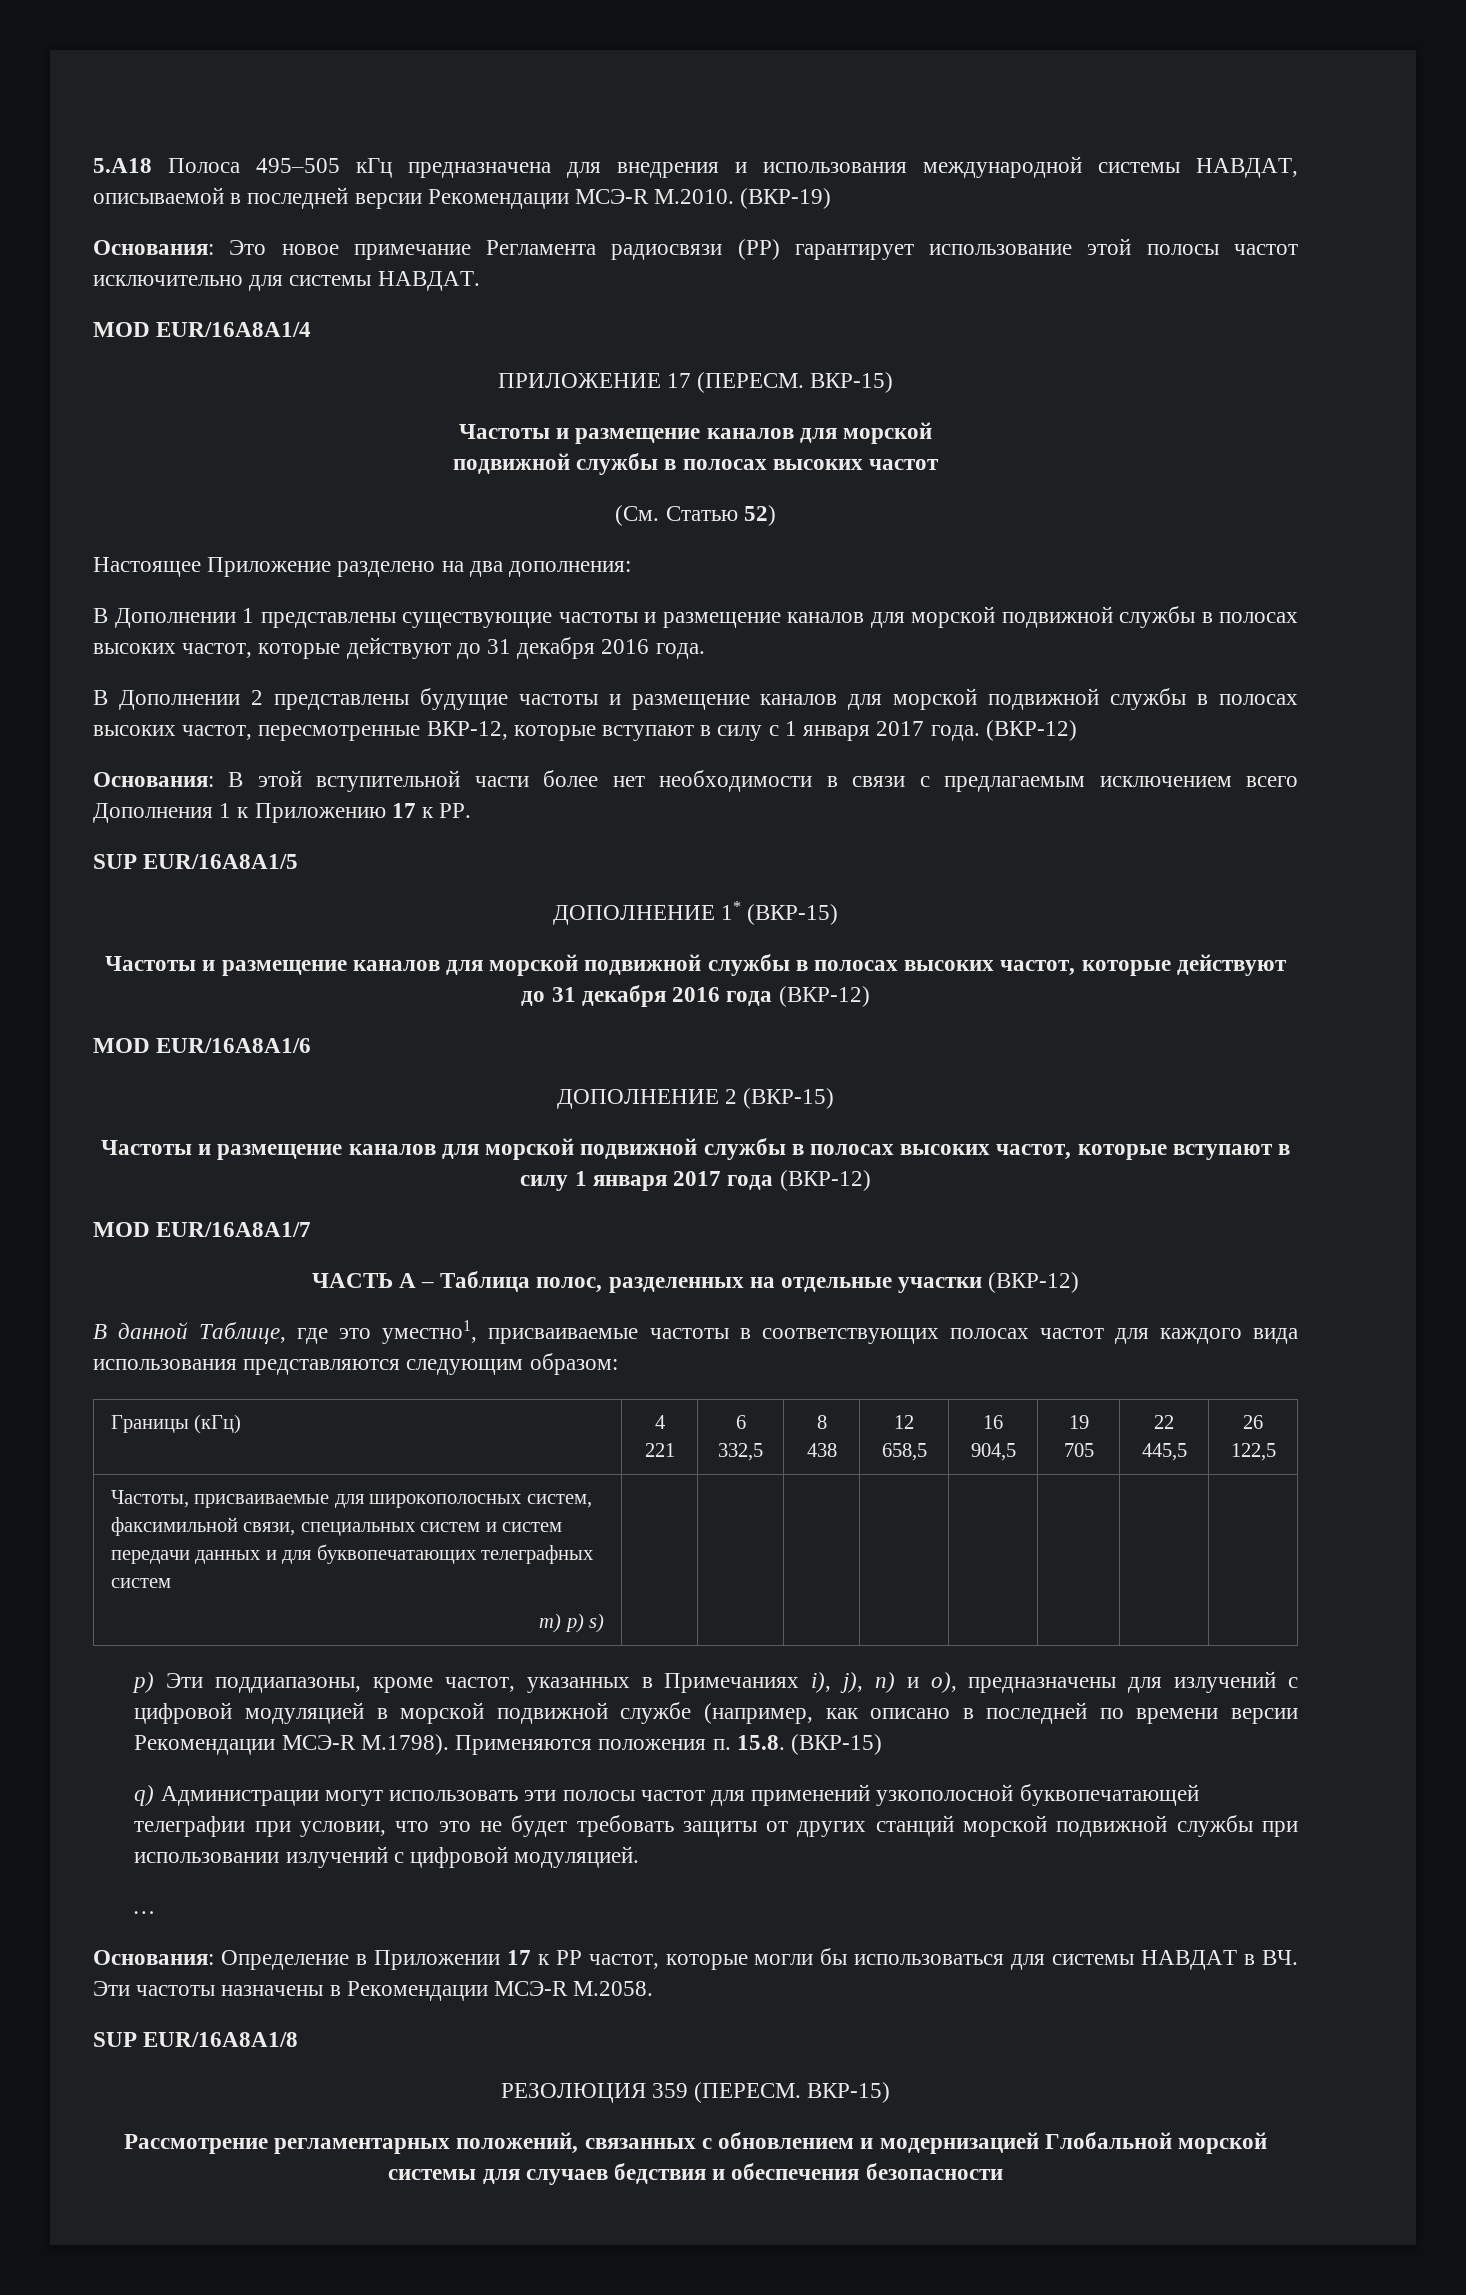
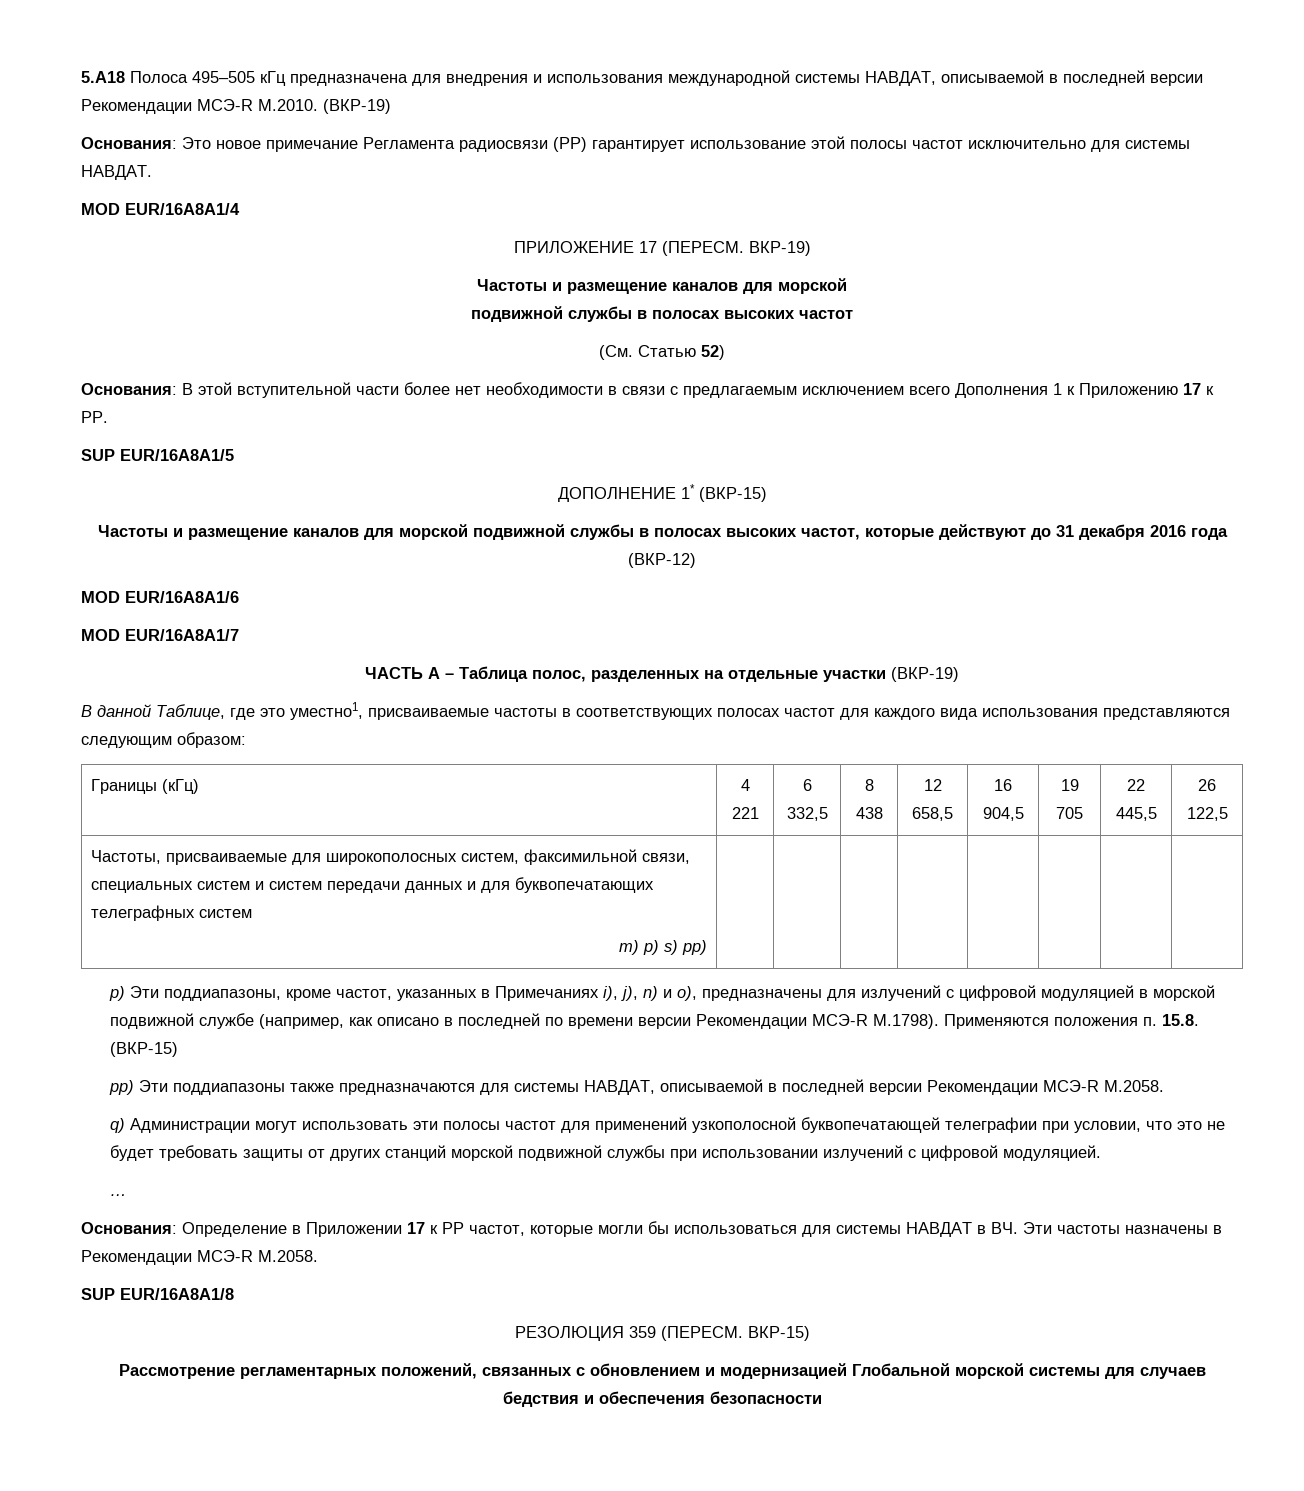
- ПРИЛОЖЕНИЕ 17 (ПЕРЕСМ. ВКР-15)
+ ПРИЛОЖЕНИЕ 17 (ПЕРЕСМ. ВКР-19)
- Настоящее Приложение разделено на два дополнения:
- В Дополнении 1 представлены существующие частоты и размещение каналов для морской подвижной службы в полосах высоких частот, которые действуют до 31 декабря 2016 года.
- В Дополнении 2 представлены будущие частоты и размещение каналов для морской подвижной службы в полосах высоких частот, пересмотренные ВКР-12, которые вступают в силу с 1 января 2017 года. (ВКР-12)
- ДОПОЛНЕНИЕ 2 (ВКР-15)
- Частоты и размещение каналов для морской подвижной службы в полосах высоких частот, которые вступают в силу 1 января 2017 года (ВКР-12)
- ЧАСТЬ А – Таблица полос, разделенных на отдельные участки (ВКР-12)
+ ЧАСТЬ А – Таблица полос, разделенных на отдельные участки (ВКР-19)
  Частоты, присваиваемые для широкополосных систем, факсимильной связи, специальных систем и систем передачи данных и для буквопечатающих телеграфных систем
- m) p) s) | | | | | | | |
+ m) p) s) pp) | | | | | | | |
+ pp) Эти поддиапазоны также предназначаются для системы НАВДАТ, описываемой в последней версии Рекомендации МСЭ-R M.2058.

